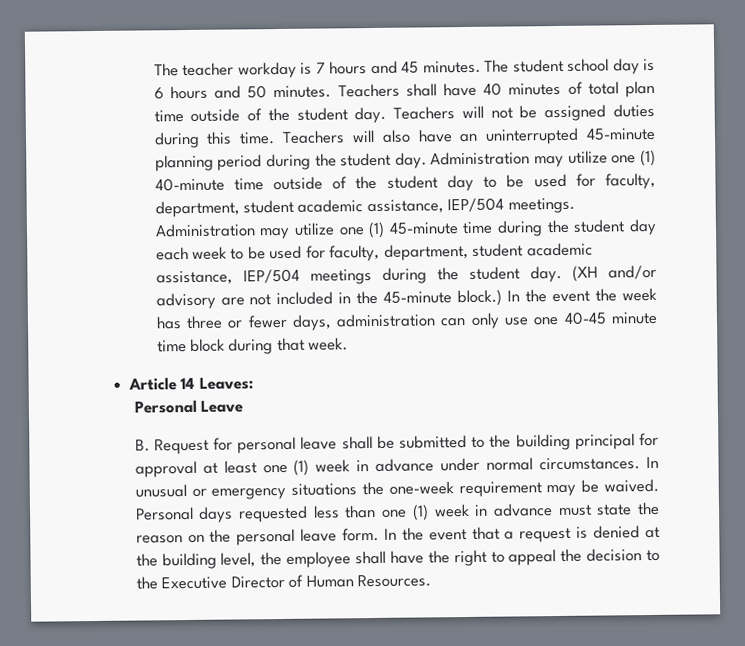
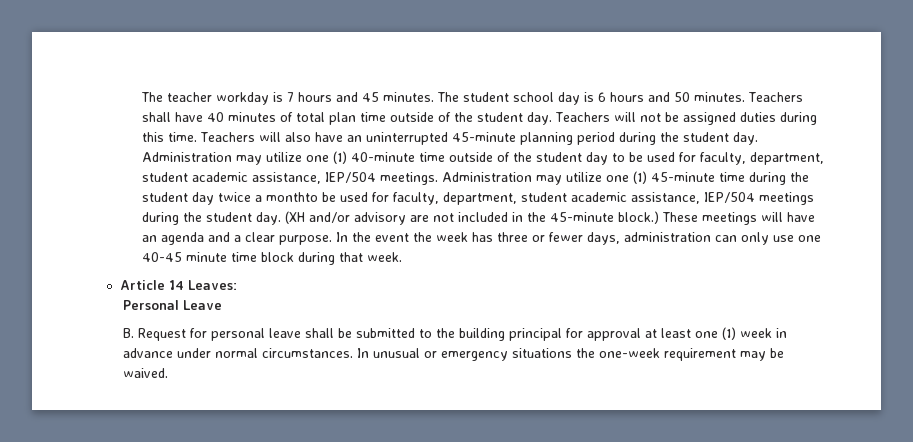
- Administration may utilize one (1) 45-minute time during the student day each week to be used for faculty, department, student academic assistance, IEP/504 meetings during the student day.
+ Administration may utilize one (1) 45-minute time during the student day twice a monthto be used for faculty, department, student academic assistance, IEP/504 meetings during the student day.
+ These meetings will have an agenda and a clear purpose.
- Personal days requested less than one (1) week in advance must state the reason on the personal leave form. In the event that a request is denied at the building level, the employee shall have the right to appeal the decision to the Executive Director of Human Resources.

